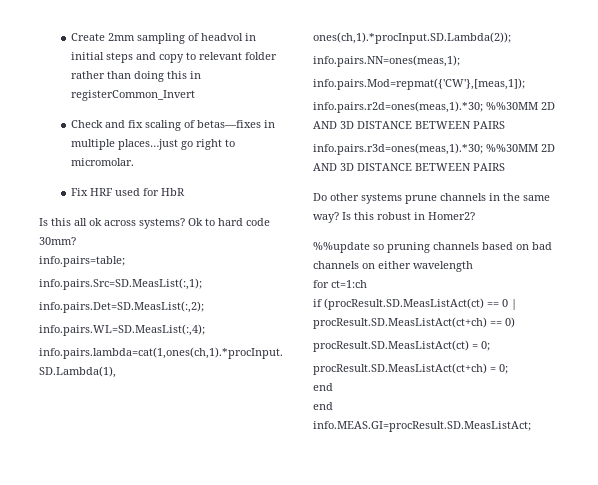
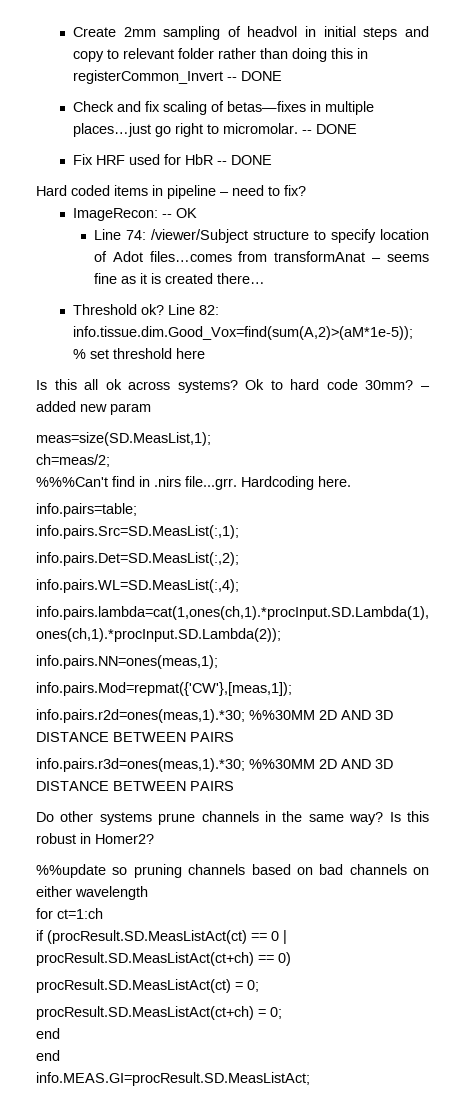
- Create 2mm sampling of headvol in initial steps and copy to relevant folder rather than doing this in registerCommon_Invert
+ Create 2mm sampling of headvol in initial steps and copy to relevant folder rather than doing this in registerCommon_Invert -- DONE
- Check and fix scaling of betas—fixes in multiple places…just go right to micromolar.
+ Check and fix scaling of betas—fixes in multiple places…just go right to micromolar. -- DONE
- Fix HRF used for HbR
+ Fix HRF used for HbR -- DONE
+ Hard coded items in pipeline – need to fix?
+ ImageRecon: -- OK
+ Line 74: /viewer/Subject structure to specify location of Adot files…comes from transformAnat – seems fine as it is created there…
+ Threshold ok? Line 82: info.tissue.dim.Good_Vox=find(sum(A,2)>(aM*1e-5)); % set threshold here
+ – added new param
+ meas=size(SD.MeasList,1);
+ ch=meas/2;
+ %%%Can't find in .nirs file...grr. Hardcoding here.

